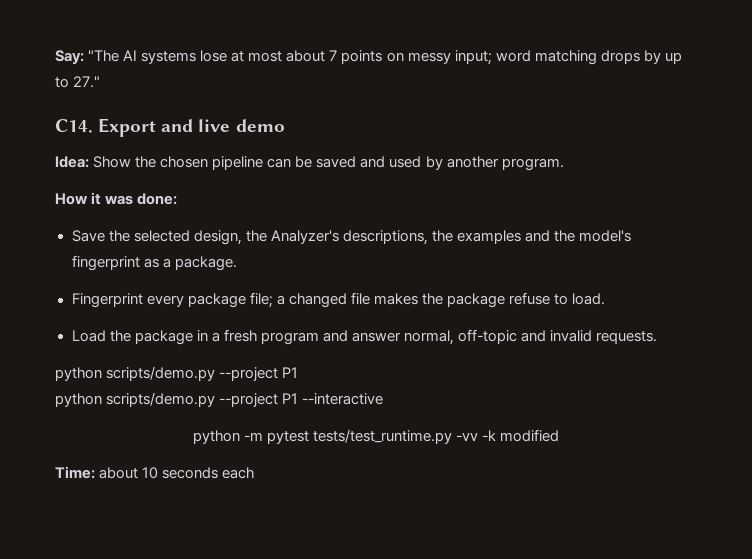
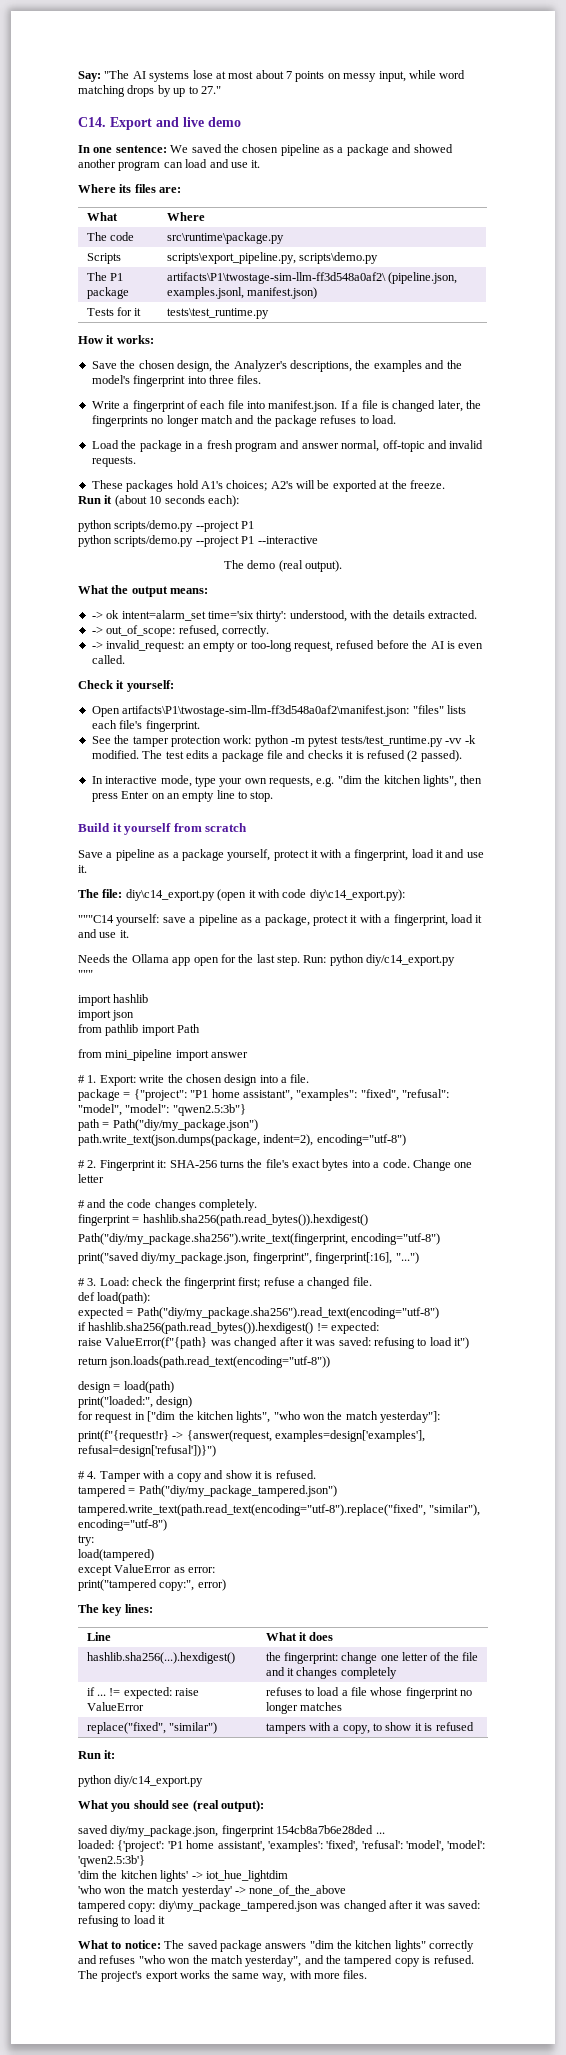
- Say: "The AI systems lose at most about 7 points on messy input; word matching drops by up to 27."
+ Say: "The AI systems lose at most about 7 points on messy input, while word matching drops by up to 27."
- Idea: Show the chosen pipeline can be saved and used by another program.
+ In one sentence: We saved the chosen pipeline as a package and showed another program can load and use it.
+ Where its files are:
+ What | Where
+ The code | src\runtime\package.py
+ Scripts | scripts\export_pipeline.py, scripts\demo.py
+ The P1 package | artifacts\P1\twostage-sim-llm-ff3d548a0af2\ (pipeline.json, examples.jsonl, manifest.json)
+ Tests for it | tests\test_runtime.py
- How it was done:
+ How it works:
- Save the selected design, the Analyzer's descriptions, the examples and the model's fingerprint as a package.
- Fingerprint every package file; a changed file makes the package refuse to load.
+ Save the chosen design, the Analyzer's descriptions, the examples and the model's fingerprint into three files.
+ Write a fingerprint of each file into manifest.json. If a file is changed later, the fingerprints no longer match and the package refuses to load.
+ These packages hold A1's choices; A2's will be exported at the freeze.
+ Run it (about 10 seconds each):
- python -m pytest tests/test_runtime.py -vv -k modified
- Time: about 10 seconds each
+ The demo (real output).
+ What the output means:
+ -> ok intent=alarm_set time='six thirty': understood, with the details extracted.
+ -> out_of_scope: refused, correctly.
+ -> invalid_request: an empty or too-long request, refused before the AI is even called.
+ Check it yourself:
+ Open artifacts\P1\twostage-sim-llm-ff3d548a0af2\manifest.json: "files" lists each file's fingerprint.
+ See the tamper protection work: python -m pytest tests/test_runtime.py -vv -k modified. The test edits a package file and checks it is refused (2 passed).
+ In interactive mode, type your own requests, e.g. "dim the kitchen lights", then press Enter on an empty line to stop.
+ Build it yourself from scratch
+ Save a pipeline as a package yourself, protect it with a fingerprint, load it and use it.
+ The file: diy\c14_export.py (open it with code diy\c14_export.py):
+ """C14 yourself: save a pipeline as a package, protect it with a fingerprint, load it and use it.
+ Needs the Ollama app open for the last step. Run: python diy/c14_export.py
+ """
+ import hashlib
+ import json
+ from pathlib import Path
+ from mini_pipeline import answer
+ # 1. Export: write the chosen design into a file.
+ package = {"project": "P1 home assistant", "examples": "fixed", "refusal": "model", "model": "qwen2.5:3b"}
+ path = Path("diy/my_package.json")
+ path.write_text(json.dumps(package, indent=2), encoding="utf-8")
+ # 2. Fingerprint it: SHA-256 turns the file's exact bytes into a code. Change one letter
+ # and the code changes completely.
+ fingerprint = hashlib.sha256(path.read_bytes()).hexdigest()
+ Path("diy/my_package.sha256").write_text(fingerprint, encoding="utf-8")
+ print("saved diy/my_package.json, fingerprint", fingerprint[:16], "...")
+ # 3. Load: check the fingerprint first; refuse a changed file.
+ def load(path):
+ expected = Path("diy/my_package.sha256").read_text(encoding="utf-8")
+ if hashlib.sha256(path.read_bytes()).hexdigest() != expected:
+ raise ValueError(f"{path} was changed after it was saved: refusing to load it")
+ return json.loads(path.read_text(encoding="utf-8"))
+ design = load(path)
+ print("loaded:", design)
+ for request in ["dim the kitchen lights", "who won the match yesterday"]:
+ print(f"{request!r} -> {answer(request, examples=design['examples'], refusal=design['refusal'])}")
+ # 4. Tamper with a copy and show it is refused.
+ tampered = Path("diy/my_package_tampered.json")
+ tampered.write_text(path.read_text(encoding="utf-8").replace("fixed", "similar"), encoding="utf-8")
+ try:
+ load(tampered)
+ except ValueError as error:
+ print("tampered copy:", error)
+ The key lines:
+ Line | What it does
+ hashlib.sha256(...).hexdigest() | the fingerprint: change one letter of the file and it changes completely
+ if ... != expected: raise ValueError | refuses to load a file whose fingerprint no longer matches
+ replace("fixed", "similar") | tampers with a copy, to show it is refused
+ Run it:
+ python diy/c14_export.py
+ What you should see (real output):
+ saved diy/my_package.json, fingerprint 154cb8a7b6e28ded ...
+ loaded: {'project': 'P1 home assistant', 'examples': 'fixed', 'refusal': 'model', 'model': 'qwen2.5:3b'}
+ 'dim the kitchen lights' -> iot_hue_lightdim
+ 'who won the match yesterday' -> none_of_the_above
+ tampered copy: diy\my_package_tampered.json was changed after it was saved: refusing to load it
+ What to notice: The saved package answers "dim the kitchen lights" correctly and refuses "who won the match yesterday", and the tampered copy is refused. The project's export works the same way, with more files.

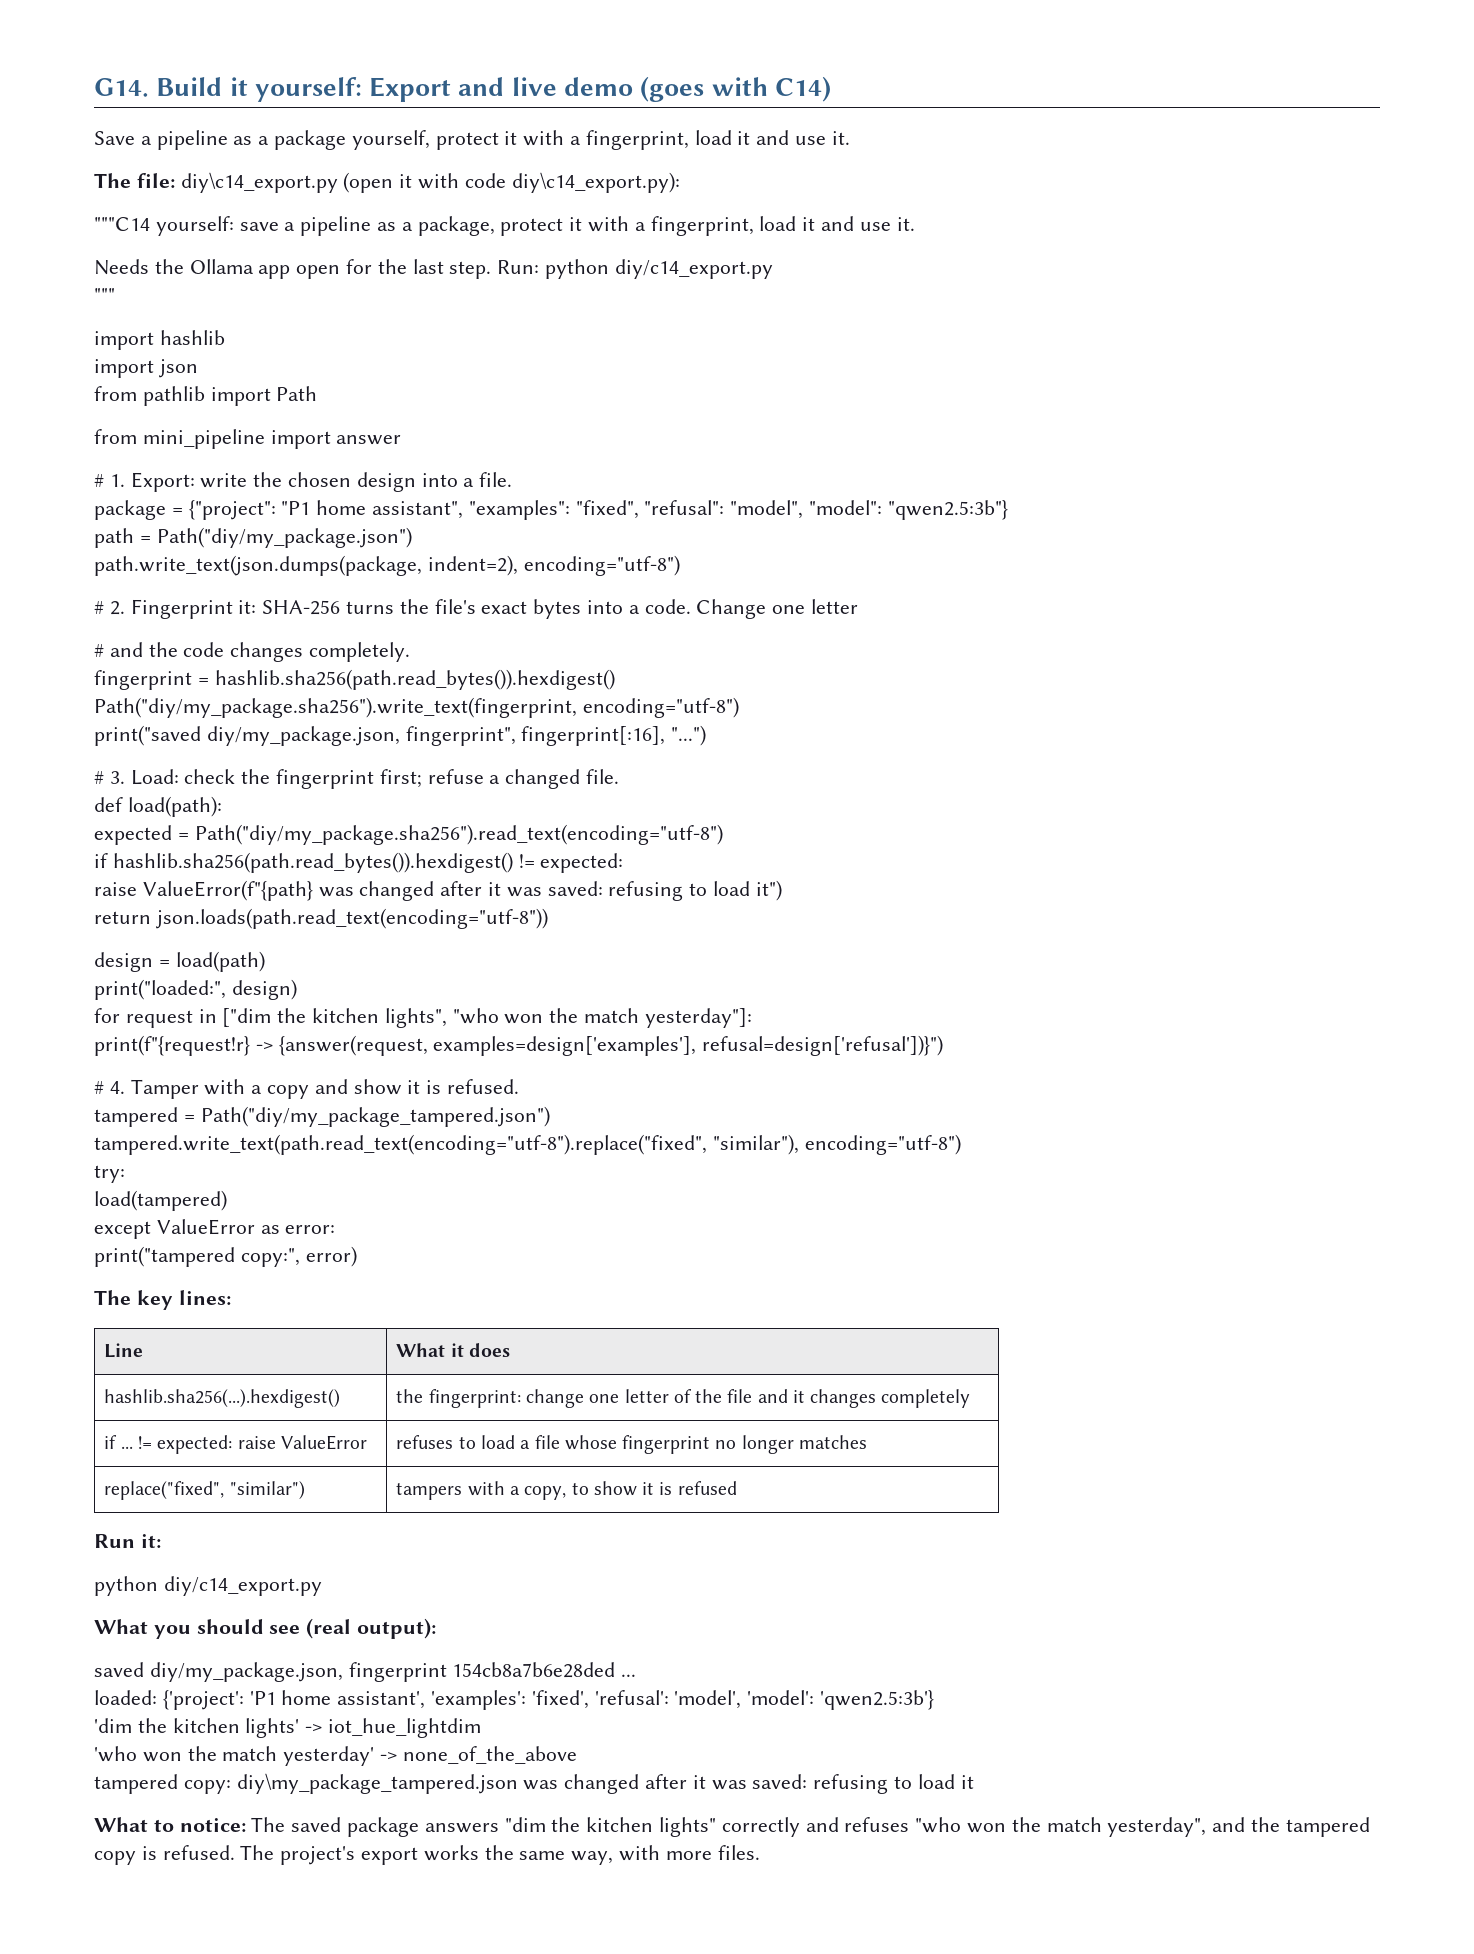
- Say: "The AI systems lose at most about 7 points on messy input, while word matching drops by up to 27."
- C14. Export and live demo
- In one sentence: We saved the chosen pipeline as a package and showed another program can load and use it.
- Where its files are:
- What | Where
- The code | src\runtime\package.py
- Scripts | scripts\export_pipeline.py, scripts\demo.py
- The P1 package | artifacts\P1\twostage-sim-llm-ff3d548a0af2\ (pipeline.json, examples.jsonl, manifest.json)
- Tests for it | tests\test_runtime.py
- How it works:
- Save the chosen design, the Analyzer's descriptions, the examples and the model's fingerprint into three files.
- Write a fingerprint of each file into manifest.json. If a file is changed later, the fingerprints no longer match and the package refuses to load.
- Load the package in a fresh program and answer normal, off-topic and invalid requests.
- These packages hold A1's choices; A2's will be exported at the freeze.
- Run it (about 10 seconds each):
- python scripts/demo.py --project P1
- python scripts/demo.py --project P1 --interactive
- The demo (real output).
- What the output means:
- -> ok intent=alarm_set time='six thirty': understood, with the details extracted.
- -> out_of_scope: refused, correctly.
- -> invalid_request: an empty or too-long request, refused before the AI is even called.
- Check it yourself:
- Open artifacts\P1\twostage-sim-llm-ff3d548a0af2\manifest.json: "files" lists each file's fingerprint.
- See the tamper protection work: python -m pytest tests/test_runtime.py -vv -k modified. The test edits a package file and checks it is refused (2 passed).
- In interactive mode, type your own requests, e.g. "dim the kitchen lights", then press Enter on an empty line to stop.
- Build it yourself from scratch
+ G14. Build it yourself: Export and live demo (goes with C14)

